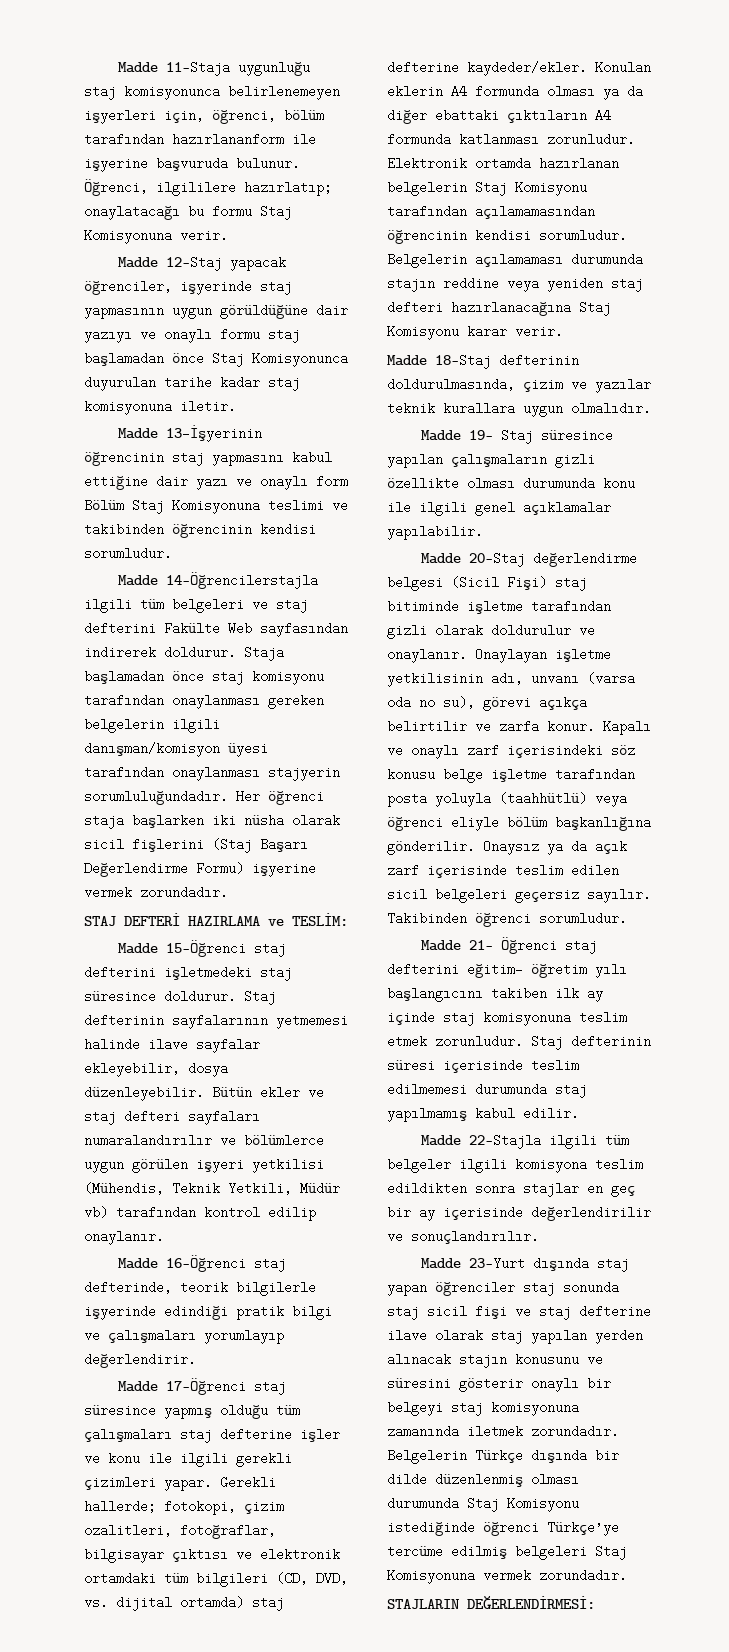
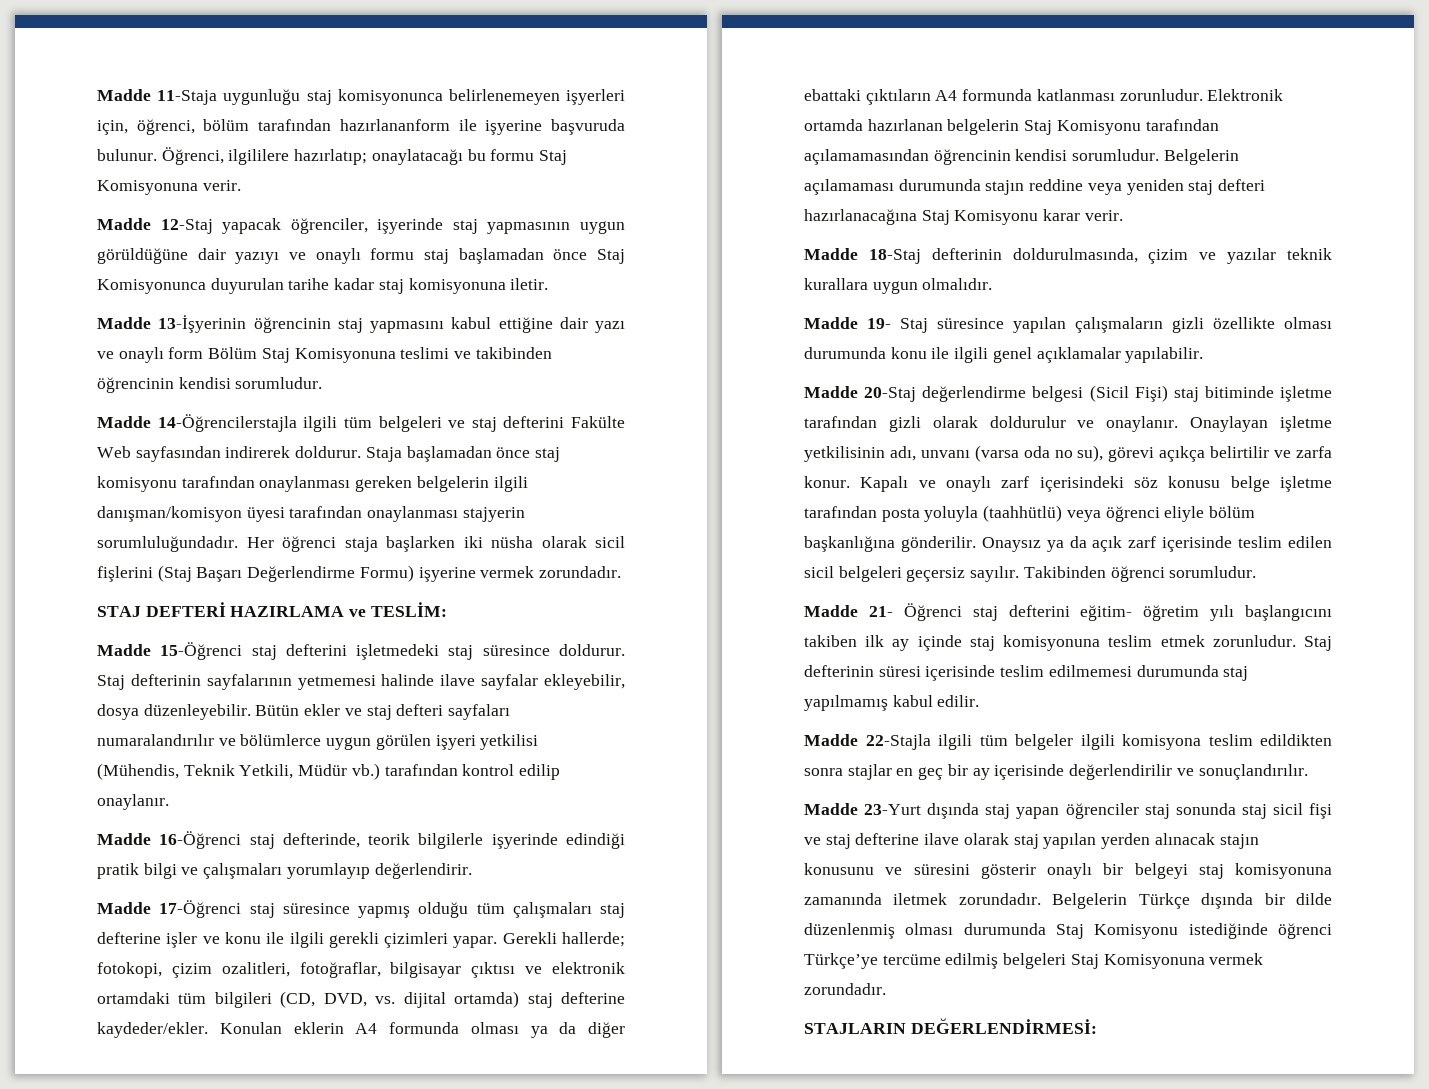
- Bütün ekler ve staj defteri sayfaları numaralandırılır ve bölümlerce uygun görülen işyeri yetkilisi (Mühendis, Teknik Yetkili, Müdür vb) tarafından kontrol edilip onaylanır.
+ Bütün ekler ve staj defteri sayfaları numaralandırılır ve bölümlerce uygun görülen işyeri yetkilisi (Mühendis, Teknik Yetkili, Müdür vb.) tarafından kontrol edilip onaylanır.

